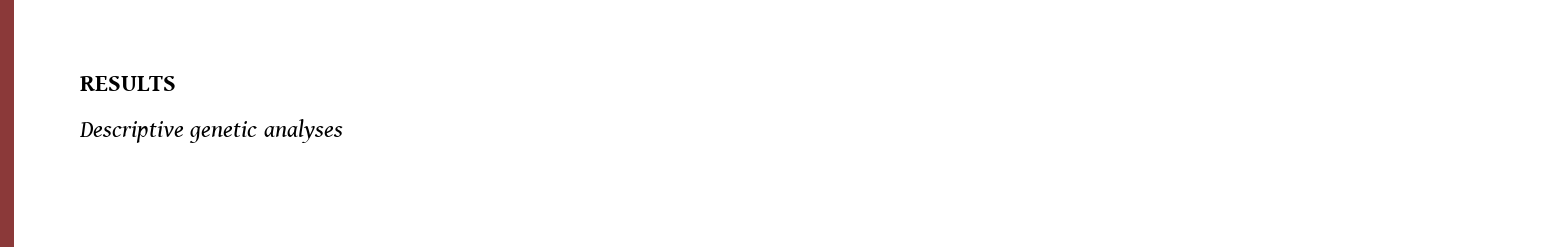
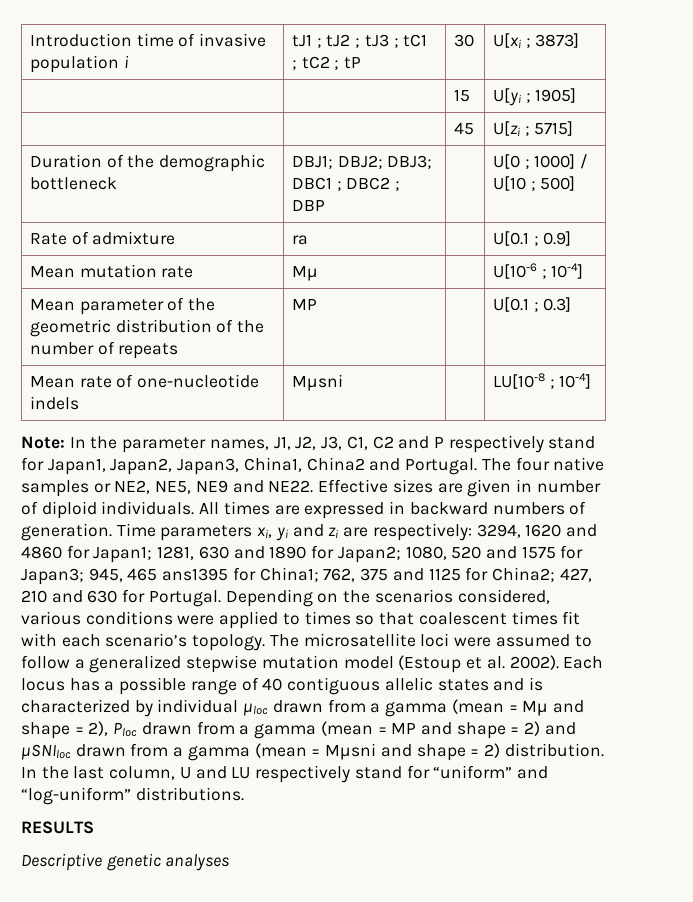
+ Introduction time of invasive population i | tJ1 ; tJ2 ; tJ3 ; tC1 ; tC2 ; tP | 30 | U[xi ; 3873]
+ | | 15 | U[yi ; 1905]
+ | | 45 | U[zi ; 5715]
+ Duration of the demographic bottleneck | DBJ1; DBJ2; DBJ3; DBC1 ; DBC2 ; DBP | | U[0 ; 1000] / U[10 ; 500]
+ Rate of admixture | ra | | U[0.1 ; 0.9]
+ Mean mutation rate | Mµ | | U[10-6 ; 10-4]
+ Mean parameter of the geometric distribution of the number of repeats | MP | | U[0.1 ; 0.3]
+ Mean rate of one-nucleotide indels | Mµsni | | LU[10-8 ; 10-4]
+ Note: In the parameter names, J1, J2, J3, C1, C2 and P respectively stand for Japan1, Japan2, Japan3, China1, China2 and Portugal. The four native samples or NE2, NE5, NE9 and NE22. Effective sizes are given in number of diploid individuals. All times are expressed in backward numbers of generation. Time parameters xi, yi and zi are respectively: 3294, 1620 and 4860 for Japan1; 1281, 630 and 1890 for Japan2; 1080, 520 and 1575 for Japan3; 945, 465 ans1395 for China1; 762, 375 and 1125 for China2; 427, 210 and 630 for Portugal. Depending on the scenarios considered, various conditions were applied to times so that coalescent times fit with each scenario’s topology. The microsatellite loci were assumed to follow a generalized stepwise mutation model (Estoup et al. 2002). Each locus has a possible range of 40 contiguous allelic states and is characterized by individual µloc drawn from a gamma (mean = Mµ and shape = 2), Ploc drawn from a gamma (mean = MP and shape = 2) and µSNIloc drawn from a gamma (mean = Mµsni and shape = 2) distribution. In the last column, U and LU respectively stand for “uniform” and “log-uniform” distributions.

